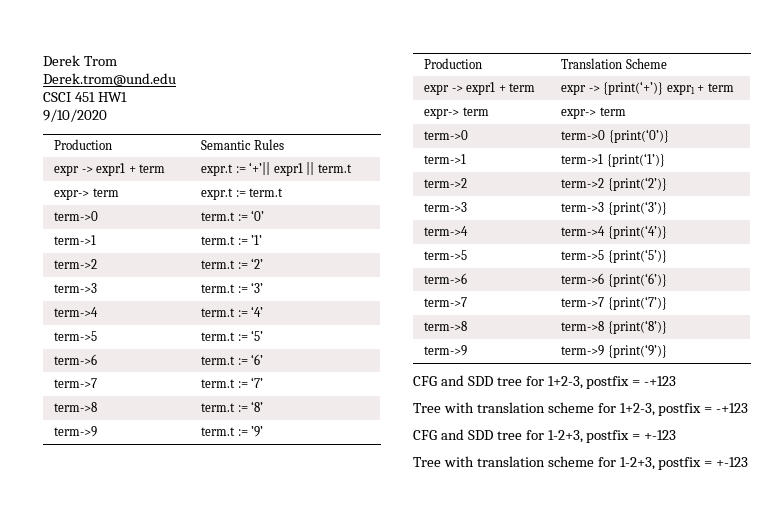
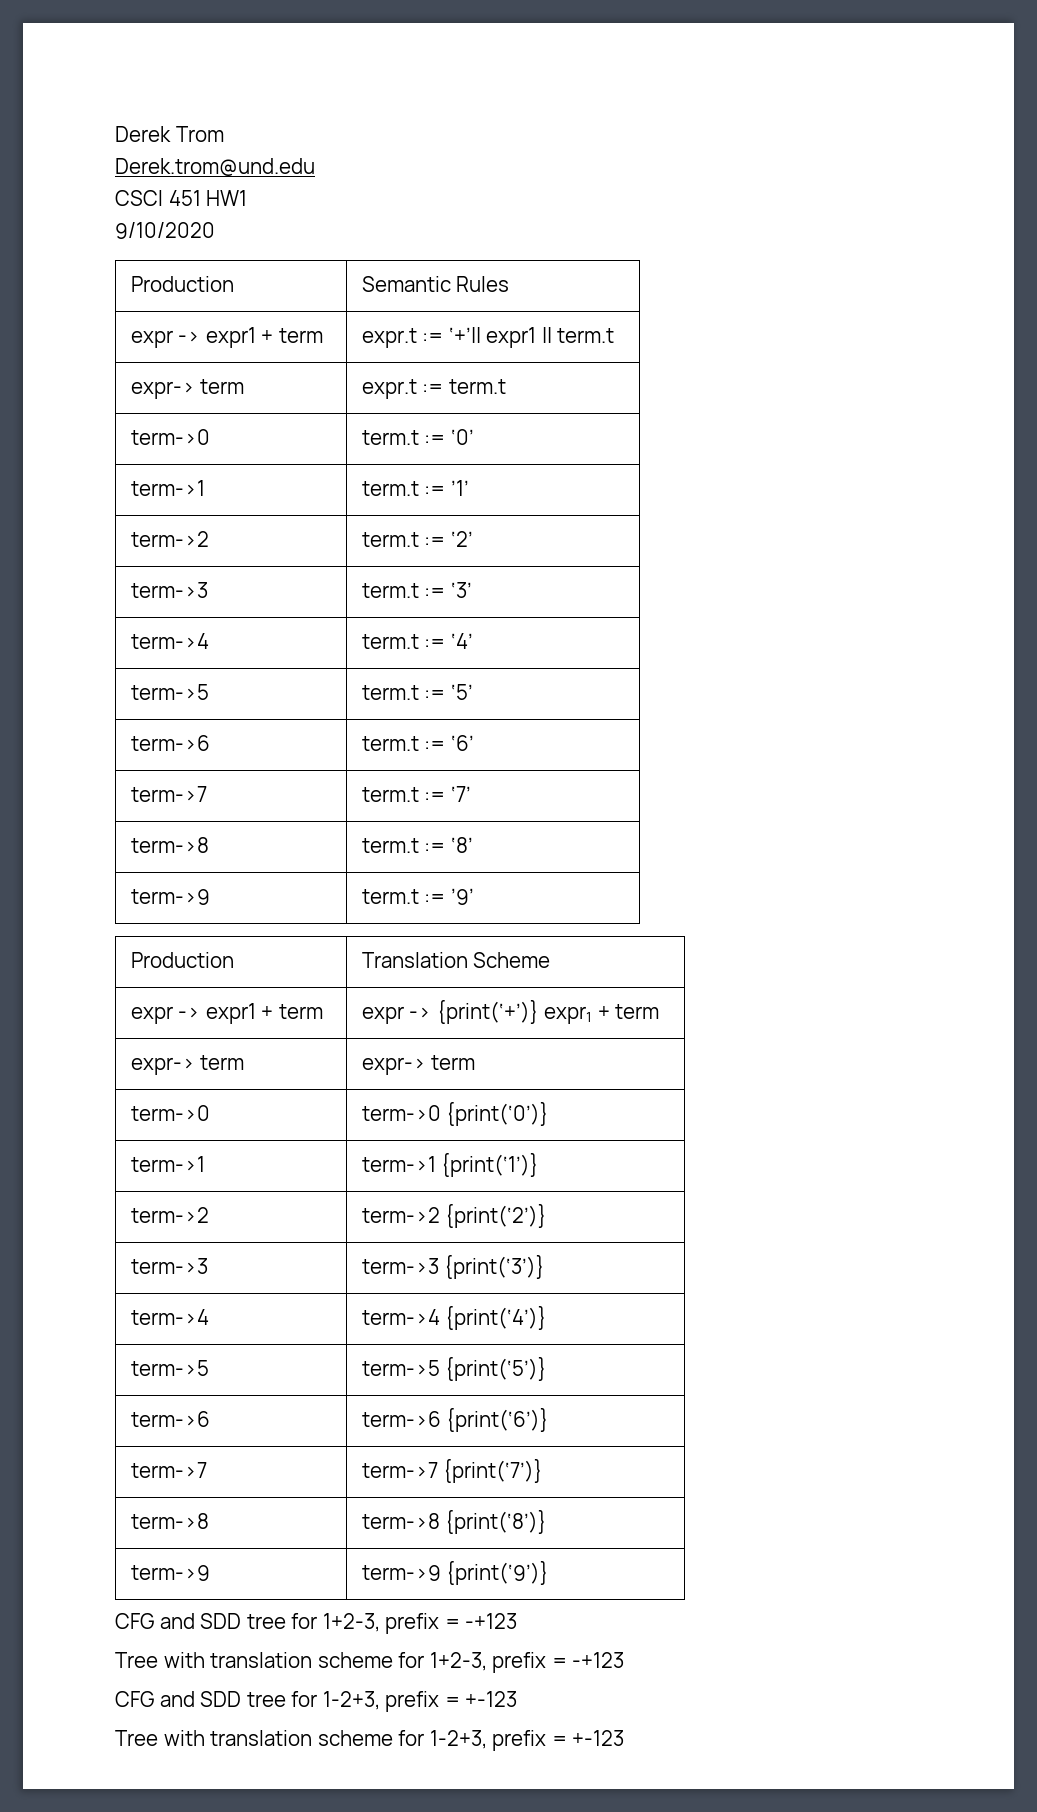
- CFG and SDD tree for 1+2-3, postfix = -+123
+ CFG and SDD tree for 1+2-3, prefix = -+123
- Tree with translation scheme for 1+2-3, postfix = -+123
+ Tree with translation scheme for 1+2-3, prefix = -+123
- CFG and SDD tree for 1-2+3, postfix = +-123
+ CFG and SDD tree for 1-2+3, prefix = +-123
- Tree with translation scheme for 1-2+3, postfix = +-123
+ Tree with translation scheme for 1-2+3, prefix = +-123

